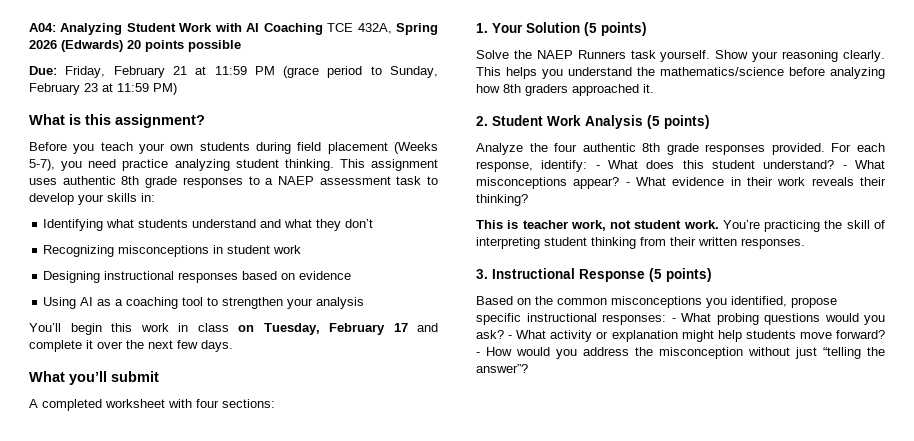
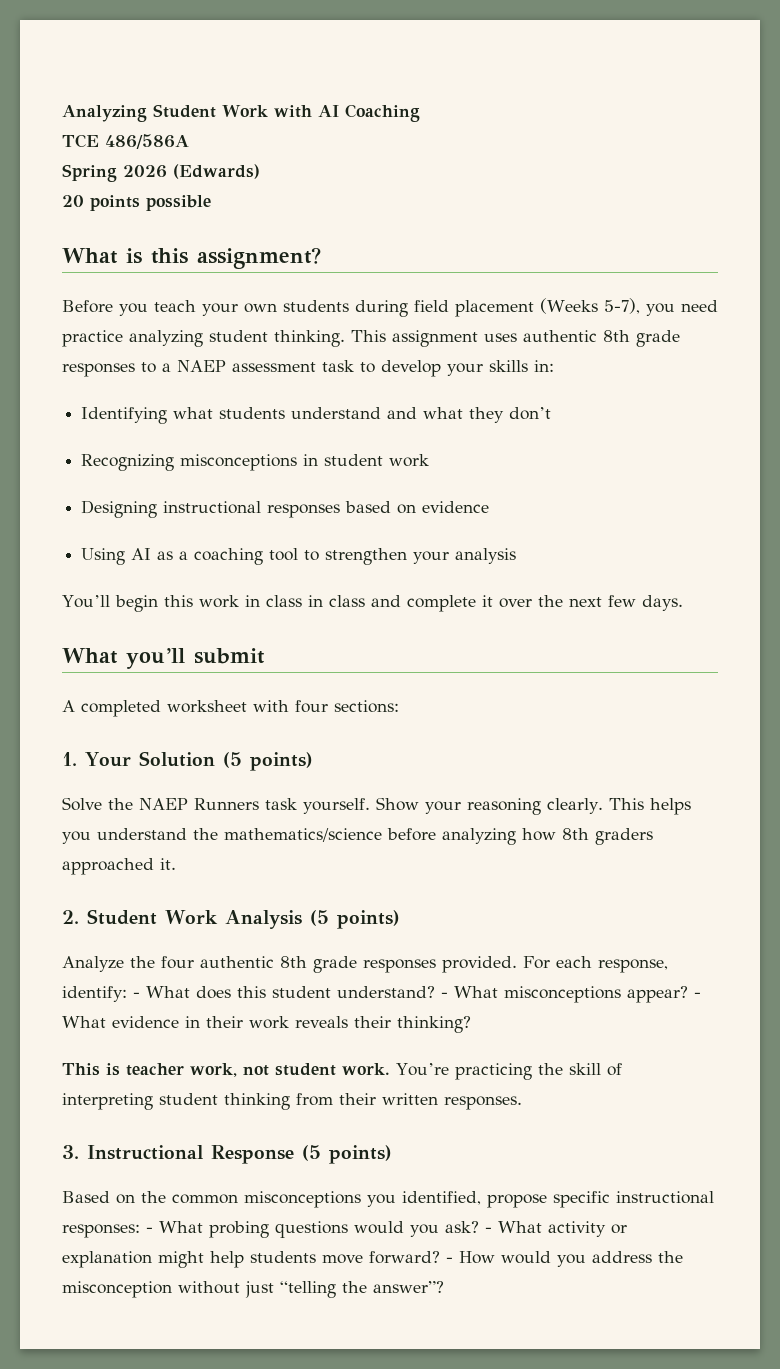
- A04: Analyzing Student Work with AI Coaching TCE 432A, Spring 2026 (Edwards) 20 points possible
+ Analyzing Student Work with AI Coaching
+ TCE 486/586A
+ Spring 2026 (Edwards)
+ 20 points possible
- Due: Friday, February 21 at 11:59 PM (grace period to Sunday, February 23 at 11:59 PM)
- You’ll begin this work in class on Tuesday, February 17 and complete it over the next few days.
+ You’ll begin this work in class in class and complete it over the next few days.

